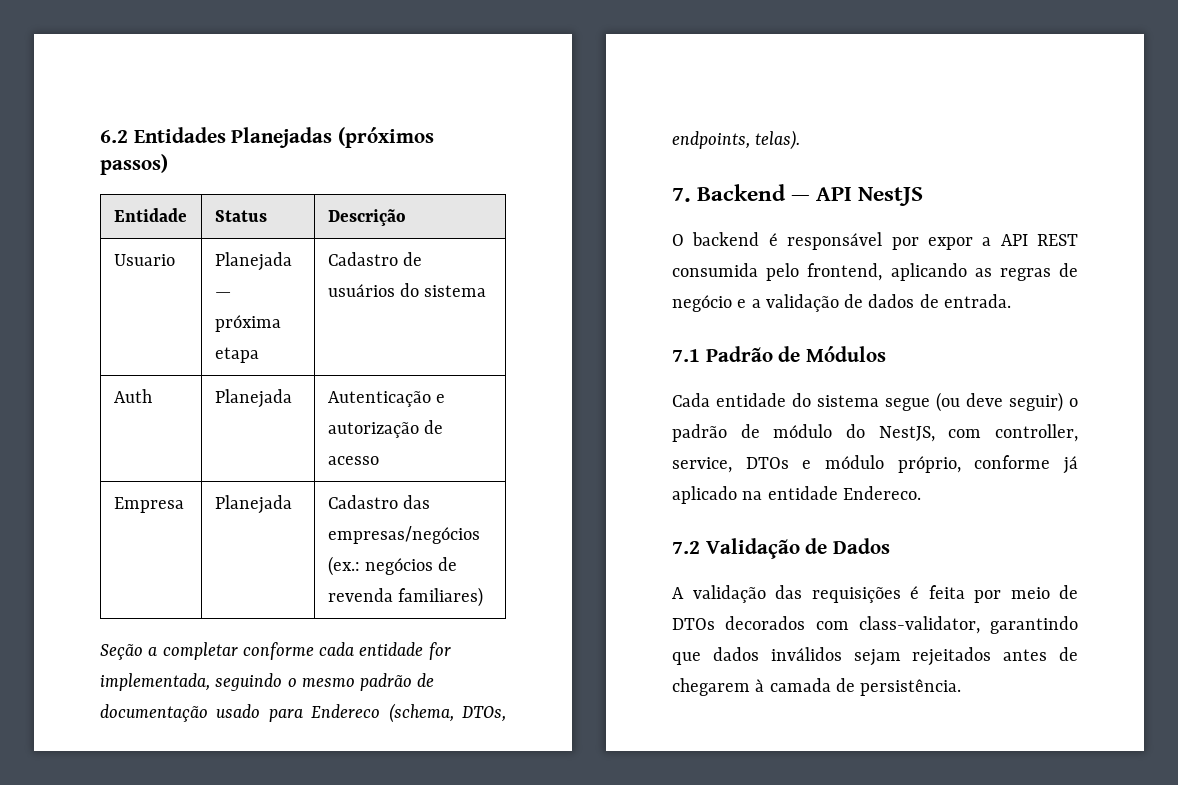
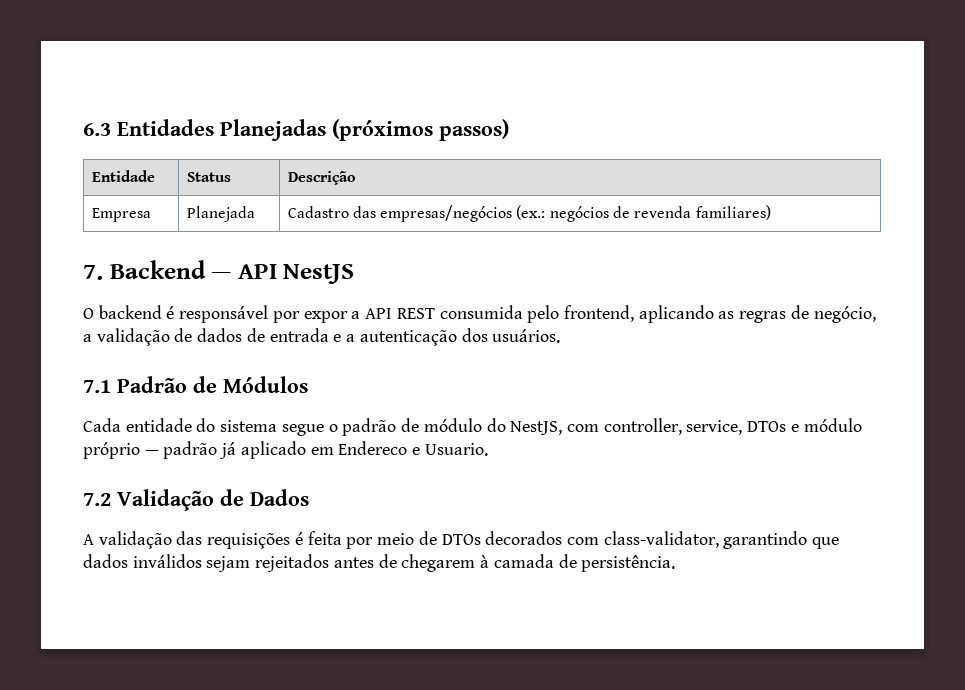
- 6.2 Entidades Planejadas (próximos passos)
+ 6.3 Entidades Planejadas (próximos passos)
- Usuario | Planejada — próxima etapa | Cadastro de usuários do sistema
- Auth | Planejada | Autenticação e autorização de acesso
- Seção a completar conforme cada entidade for implementada, seguindo o mesmo padrão de documentação usado para Endereco (schema, DTOs, endpoints, telas).
- O backend é responsável por expor a API REST consumida pelo frontend, aplicando as regras de negócio e a validação de dados de entrada.
+ O backend é responsável por expor a API REST consumida pelo frontend, aplicando as regras de negócio, a validação de dados de entrada e a autenticação dos usuários.
- Cada entidade do sistema segue (ou deve seguir) o padrão de módulo do NestJS, com controller, service, DTOs e módulo próprio, conforme já aplicado na entidade Endereco.
+ Cada entidade do sistema segue o padrão de módulo do NestJS, com controller, service, DTOs e módulo próprio — padrão já aplicado em Endereco e Usuario.

